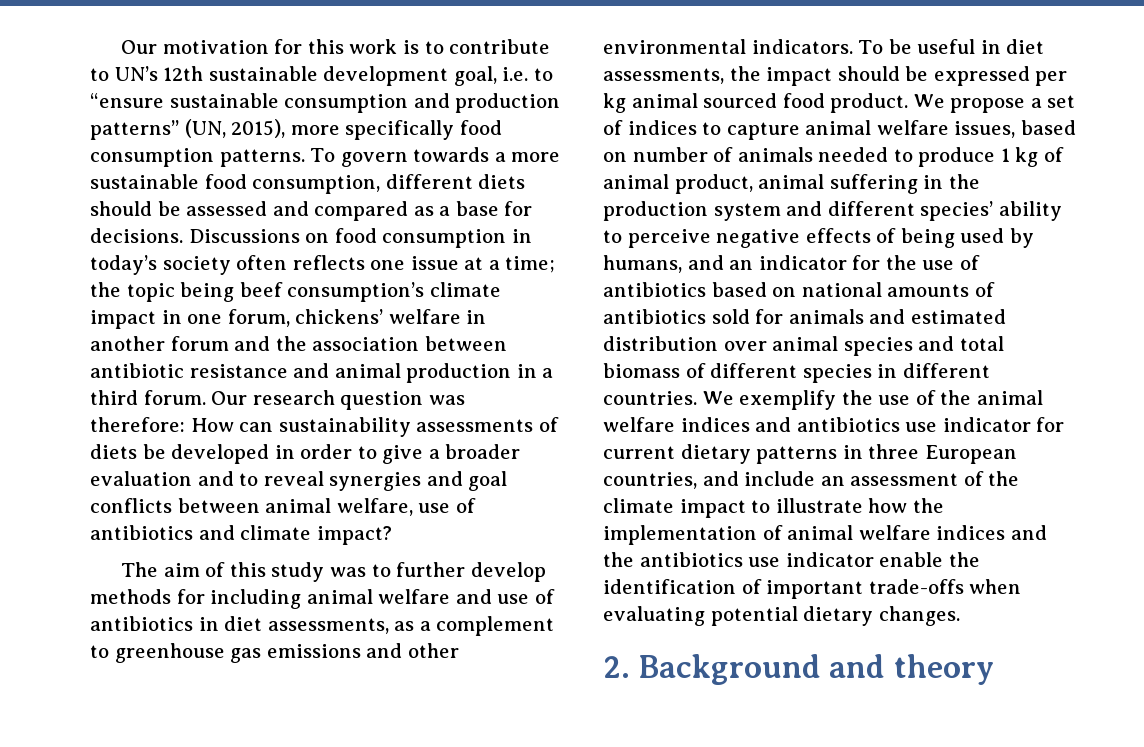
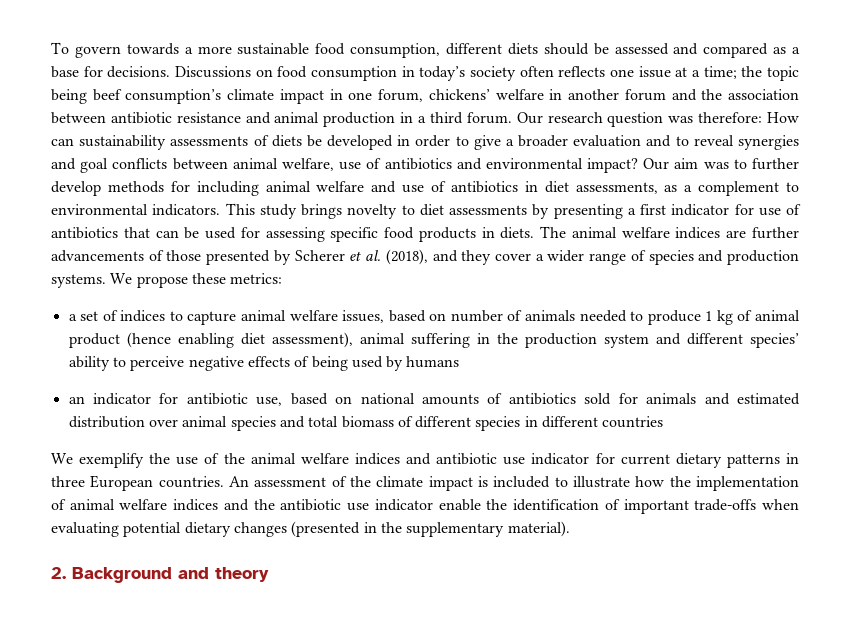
- Our motivation for this work is to contribute to UN’s 12th sustainable development goal, i.e. to “ensure sustainable consumption and production patterns” (UN, 2015), more specifically food consumption patterns.
- How can sustainability assessments of diets be developed in order to give a broader evaluation and to reveal synergies and goal conflicts between animal welfare, use of antibiotics and climate impact?
- The aim of this study was to further develop methods for including animal welfare and use of antibiotics in diet assessments, as a complement to greenhouse gas emissions and other environmental indicators. To be useful in diet assessments, the impact should be expressed per kg animal sourced food product. We propose a set of indices to capture animal welfare issues, based on number of animals needed to produce 1 kg of animal product, animal suffering in the production system and different species’ ability to perceive negative effects of being used by humans, and an indicator for the use of antibiotics based on national amounts of antibiotics sold for animals and estimated distribution over animal species and total biomass of different species in different countries. We exemplify the use of the animal welfare indices and antibiotics use indicator for current dietary patterns in three European countries, and include an assessment of the climate impact to illustrate how the implementation of animal welfare indices and the antibiotics use indicator enable the identification of important trade-offs when evaluating potential dietary changes.
+ How can sustainability assessments of diets be developed in order to give a broader evaluation and to reveal synergies and goal conflicts between animal welfare, use of antibiotics and environmental impact? Our aim was to further develop methods for including animal welfare and use of antibiotics in diet assessments, as a complement to environmental indicators. This study brings novelty to diet assessments by presenting a first indicator for use of antibiotics that can be used for assessing specific food products in diets. The animal welfare indices are further advancements of those presented by Scherer et al. (2018), and they cover a wider range of species and production systems. We propose these metrics:
+ a set of indices to capture animal welfare issues, based on number of animals needed to produce 1 kg of animal product (hence enabling diet assessment), animal suffering in the production system and different species’ ability to perceive negative effects of being used by humans
+ an indicator for antibiotic use, based on national amounts of antibiotics sold for animals and estimated distribution over animal species and total biomass of different species in different countries
+ We exemplify the use of the animal welfare indices and antibiotic use indicator for current dietary patterns in three European countries. An assessment of the climate impact is included to illustrate how the implementation of animal welfare indices and the antibiotic use indicator enable the identification of important trade-offs when evaluating potential dietary changes (presented in the supplementary material).

